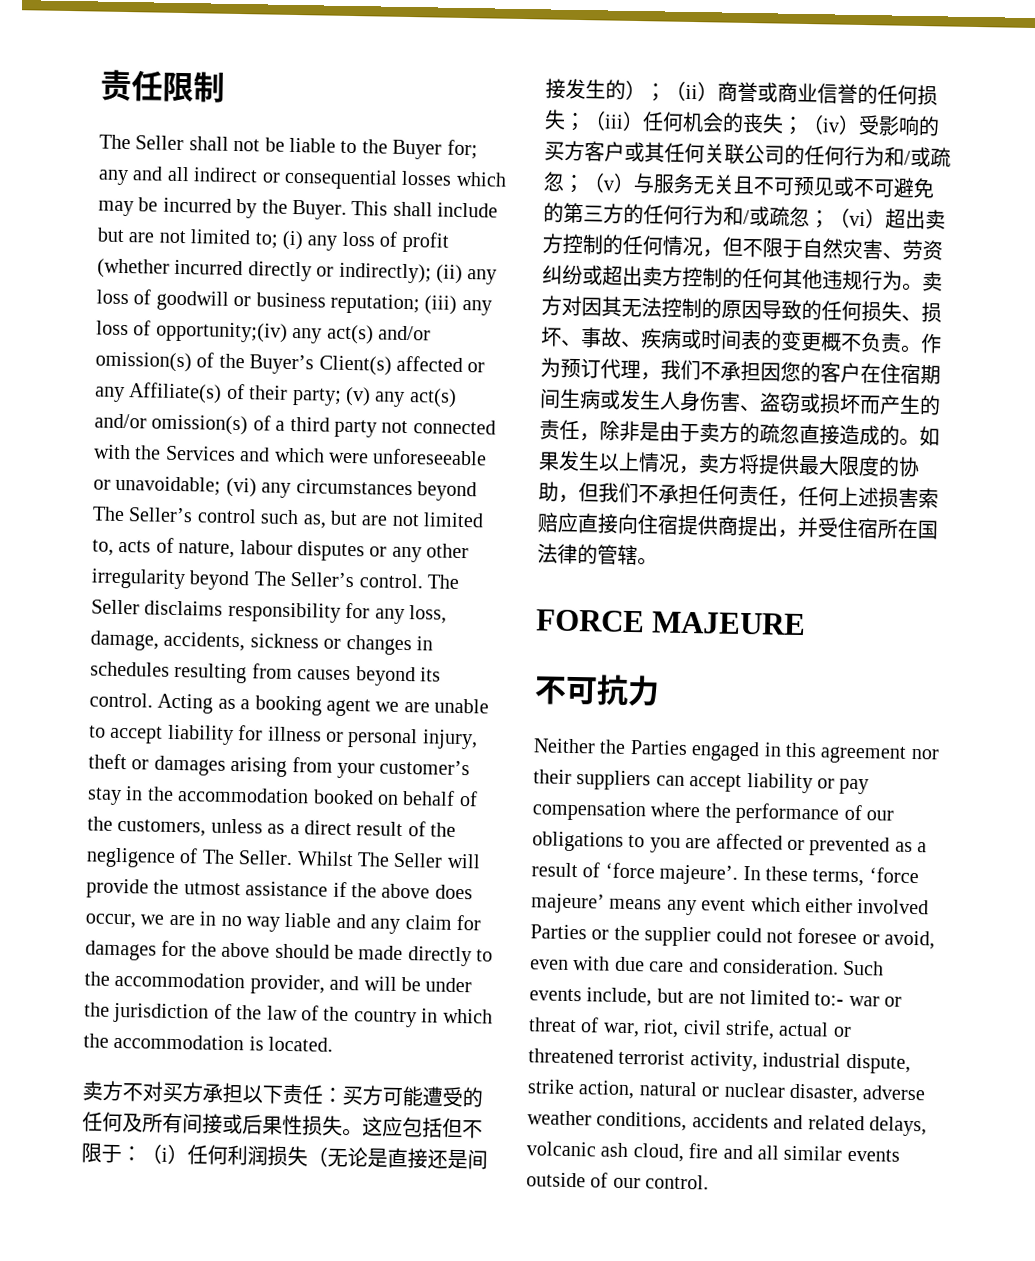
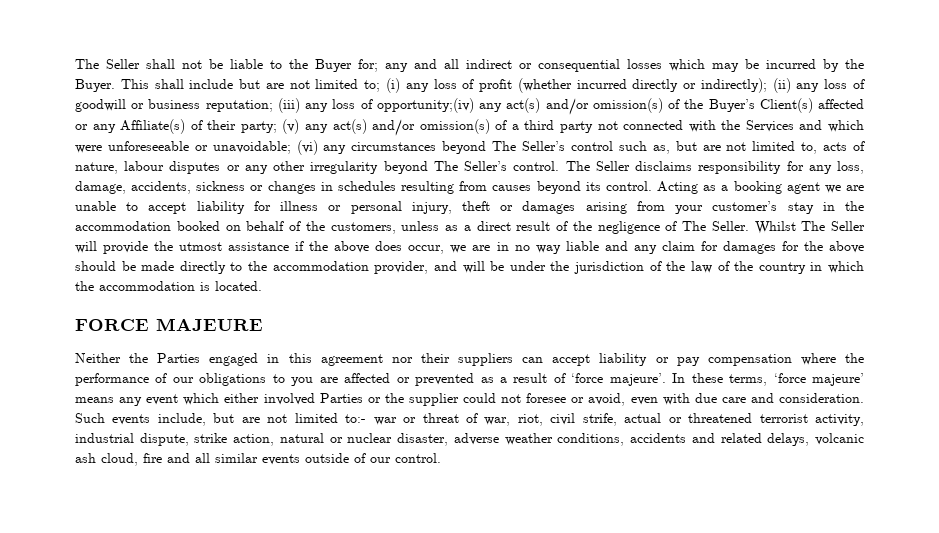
- 责任限制
- 卖方不对买方承担以下责任：买方可能遭受的任何及所有间接或后果性损失。这应包括但不限于：（i）任何利润损失（无论是直接还是间接发生的）；（ii）商誉或商业信誉的任何损失；（iii）任何机会的丧失；（iv）受影响的买方客户或其任何关联公司的任何行为和/或疏忽；（v）与服务无关且不可预见或不可避免的第三方的任何行为和/或疏忽；（vi）超出卖方控制的任何情况，但不限于自然灾害、劳资纠纷或超出卖方控制的任何其他违规行为。卖方对因其无法控制的原因导致的任何损失、损坏、事故、疾病或时间表的变更概不负责。作为预订代理，我们不承担因您的客户在住宿期间生病或发生人身伤害、盗窃或损坏而产生的责任，除非是由于卖方的疏忽直接造成的。如果发生以上情况，卖方将提供最大限度的协助，但我们不承担任何责任，任何上述损害索赔应直接向住宿提供商提出，并受住宿所在国法律的管辖。
- 不可抗力

